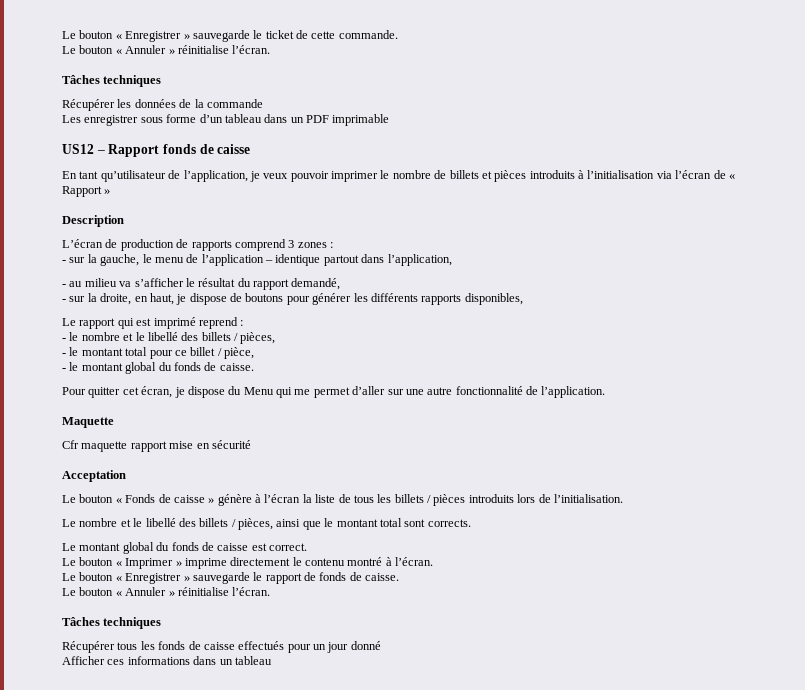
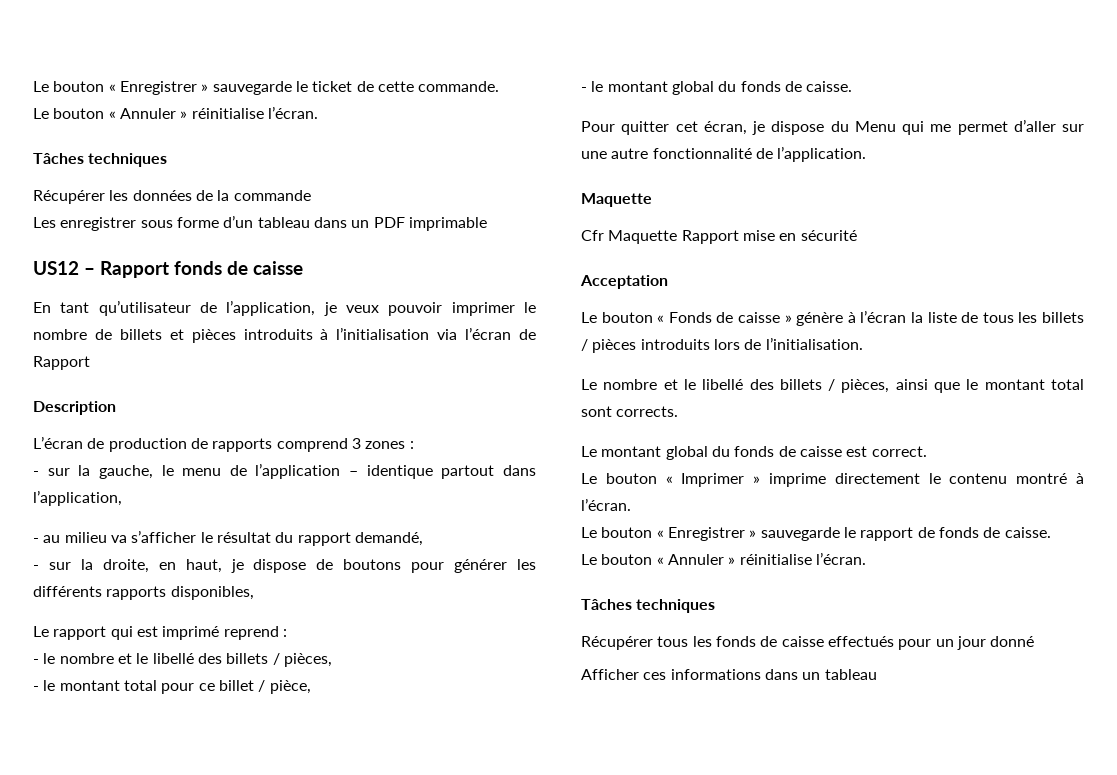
- En tant qu’utilisateur de l’application, je veux pouvoir imprimer le nombre de billets et pièces introduits à l’initialisation via l’écran de « Rapport »
+ En tant qu’utilisateur de l’application, je veux pouvoir imprimer le nombre de billets et pièces introduits à l’initialisation via l’écran de Rapport
- Cfr maquette rapport mise en sécurité
+ Cfr Maquette Rapport mise en sécurité

